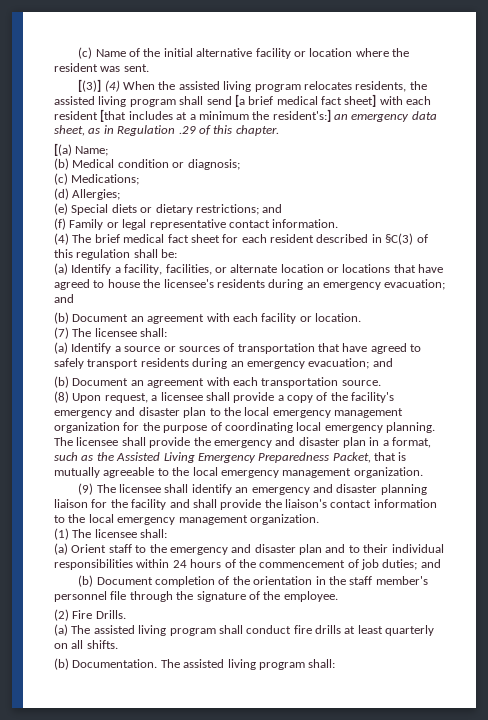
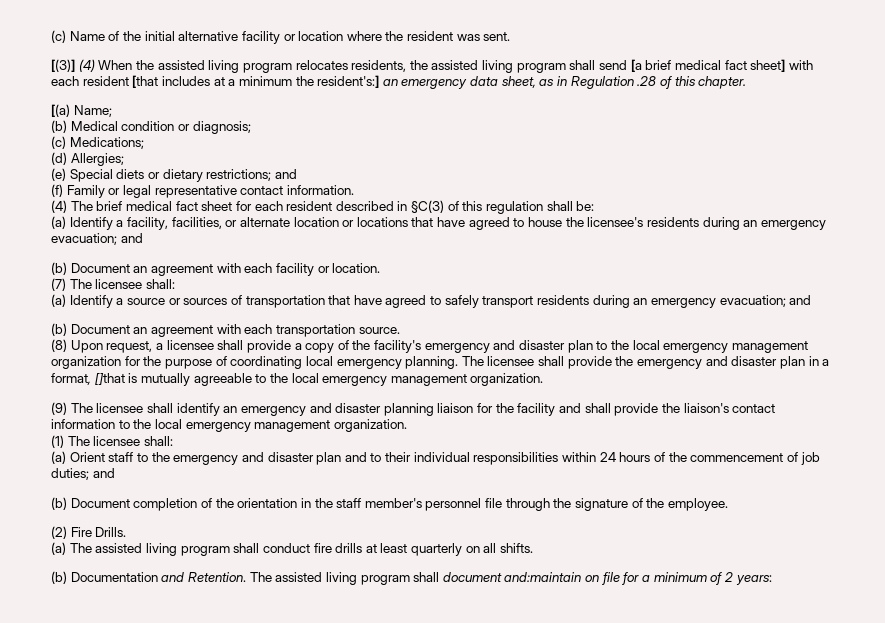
- [(3)] (4) When the assisted living program relocates residents, the assisted living program shall send [a brief medical fact sheet] with each resident [that includes at a minimum the resident's:] an emergency data sheet, as in Regulation .29 of this chapter.
+ [(3)] (4) When the assisted living program relocates residents, the assisted living program shall send [a brief medical fact sheet] with each resident [that includes at a minimum the resident's:] an emergency data sheet, as in Regulation .28 of this chapter.
- The licensee shall provide the emergency and disaster plan in a format, such as the Assisted Living Emergency Preparedness Packet, that is mutually agreeable to the local emergency management organization.
+ The licensee shall provide the emergency and disaster plan in a format, []that is mutually agreeable to the local emergency management organization.
- (b) Documentation. The assisted living program shall:
+ (b) Documentation and Retention. The assisted living program shall document and:maintain on file for a minimum of 2 years:

